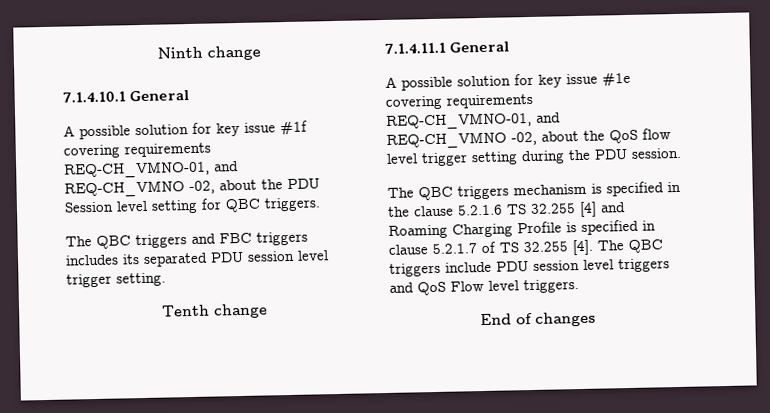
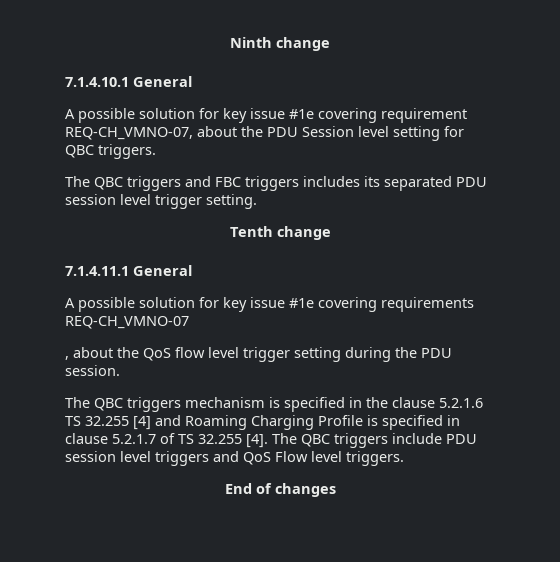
- A possible solution for key issue #1f covering requirements REQ-CH_VMNO-01, and REQ-CH_VMNO -02, about the PDU Session level setting for QBC triggers.
+ A possible solution for key issue #1e covering requirement REQ-CH_VMNO-07, about the PDU Session level setting for QBC triggers.
- A possible solution for key issue #1e covering requirements REQ-CH_VMNO-01, and REQ-CH_VMNO -02, about the QoS flow level trigger setting during the PDU session.
+ A possible solution for key issue #1e covering requirements REQ-CH_VMNO-07
+ , about the QoS flow level trigger setting during the PDU session.

